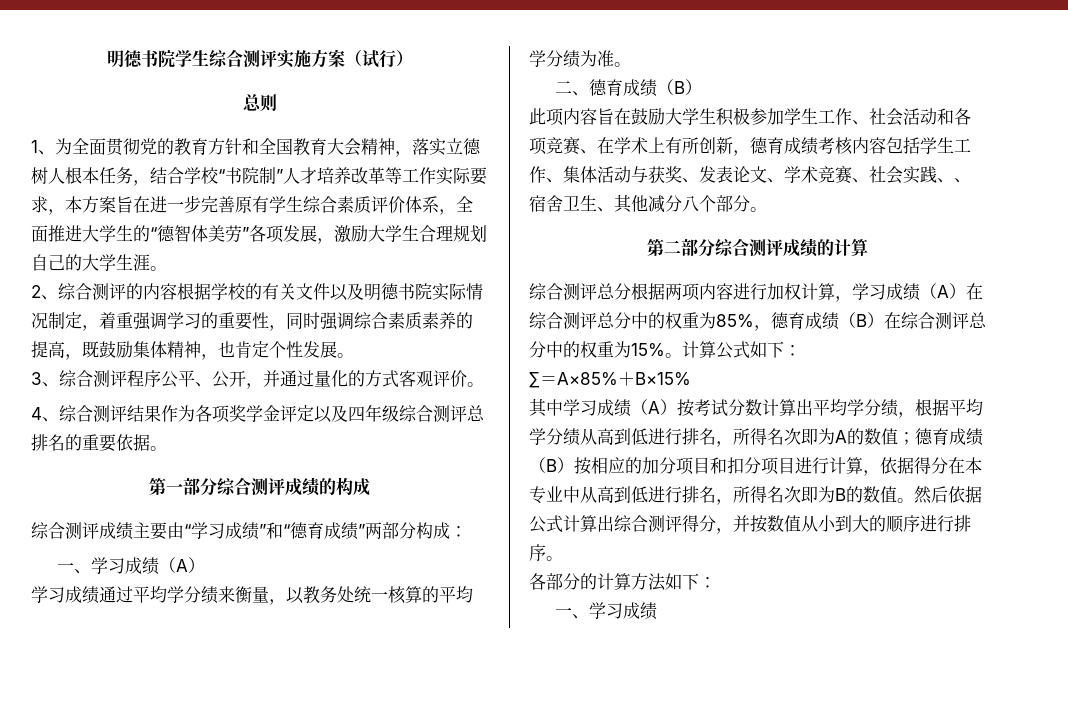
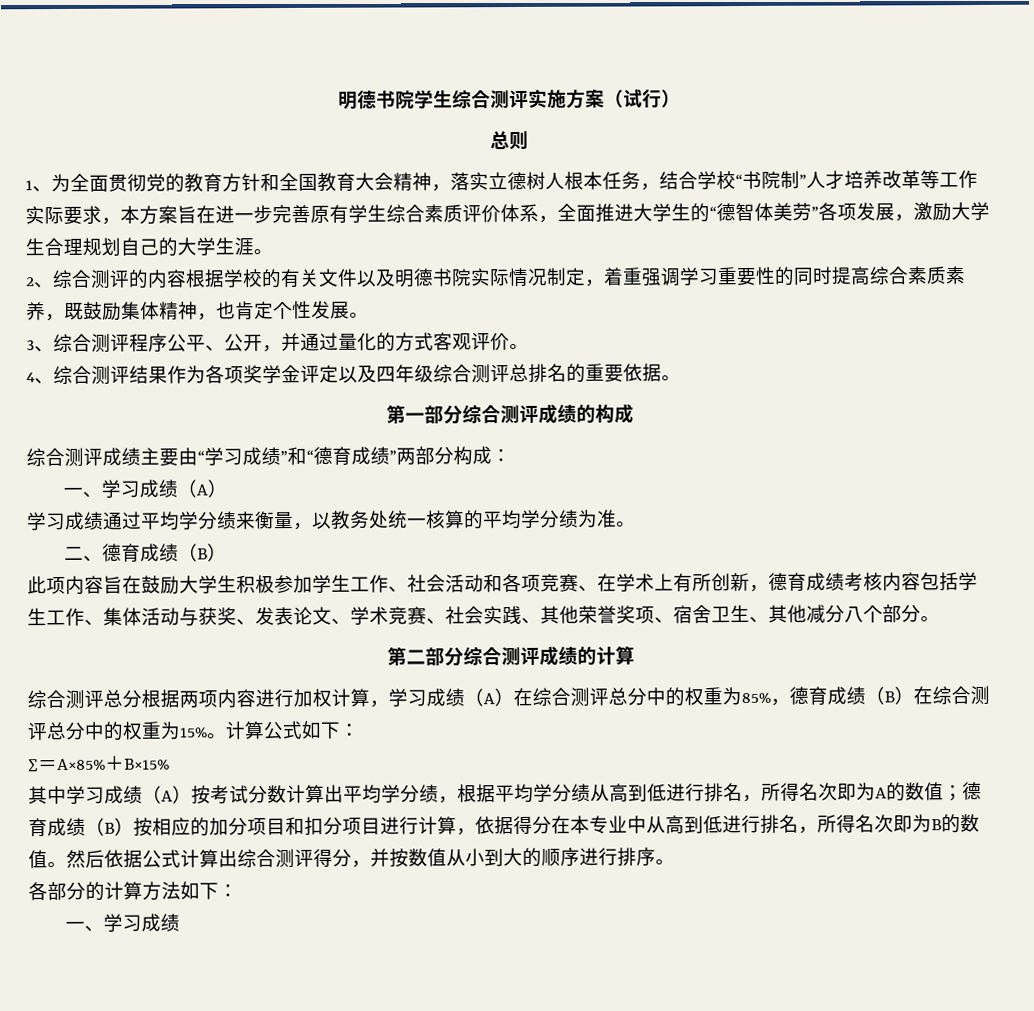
- 2、综合测评的内容根据学校的有关文件以及明德书院实际情况制定，着重强调学习的重要性，同时强调综合素质素养的提高，既鼓励集体精神，也肯定个性发展。
+ 2、综合测评的内容根据学校的有关文件以及明德书院实际情况制定，着重强调学习重要性的同时提高综合素质素养，既鼓励集体精神，也肯定个性发展。
- 此项内容旨在鼓励大学生积极参加学生工作、社会活动和各项竞赛、在学术上有所创新，德育成绩考核内容包括学生工作、集体活动与获奖、发表论文、学术竞赛、社会实践、、宿舍卫生、其他减分八个部分。
+ 此项内容旨在鼓励大学生积极参加学生工作、社会活动和各项竞赛、在学术上有所创新，德育成绩考核内容包括学生工作、集体活动与获奖、发表论文、学术竞赛、社会实践、其他荣誉奖项、宿舍卫生、其他减分八个部分。

